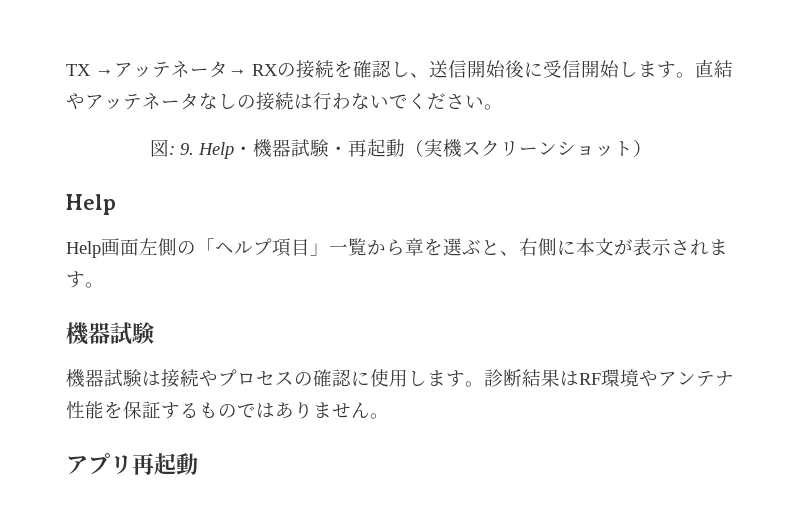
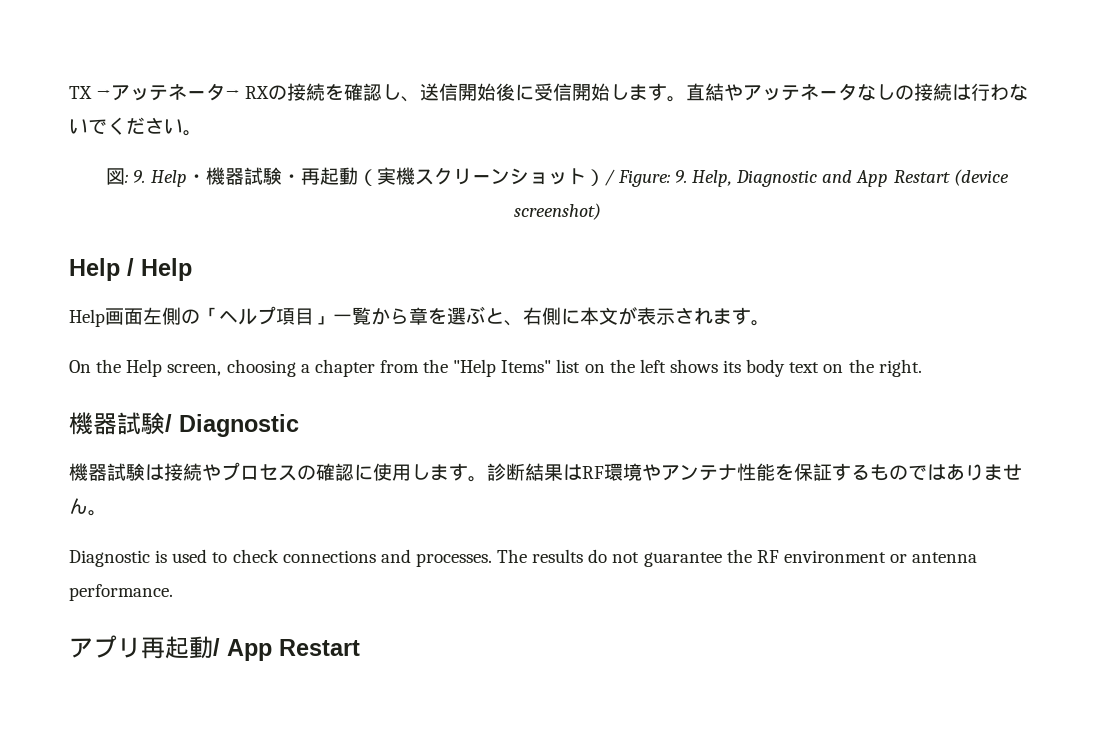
- 図: 9. Help・機器試験・再起動（実機スクリーンショット）
- Help
+ 図: 9. Help・機器試験・再起動（実機スクリーンショット）/ Figure: 9. Help, Diagnostic and App Restart (device screenshot)
+ Help / Help
  Help画面左側の「ヘルプ項目」一覧から章を選ぶと、右側に本文が表示されます。
- 機器試験
+ On the Help screen, choosing a chapter from the "Help Items" list on the left shows its body text on the right.
+ 機器試験/ Diagnostic
+ Diagnostic is used to check connections and processes. The results do not guarantee the RF environment or antenna performance.
- アプリ再起動
+ アプリ再起動/ App Restart

